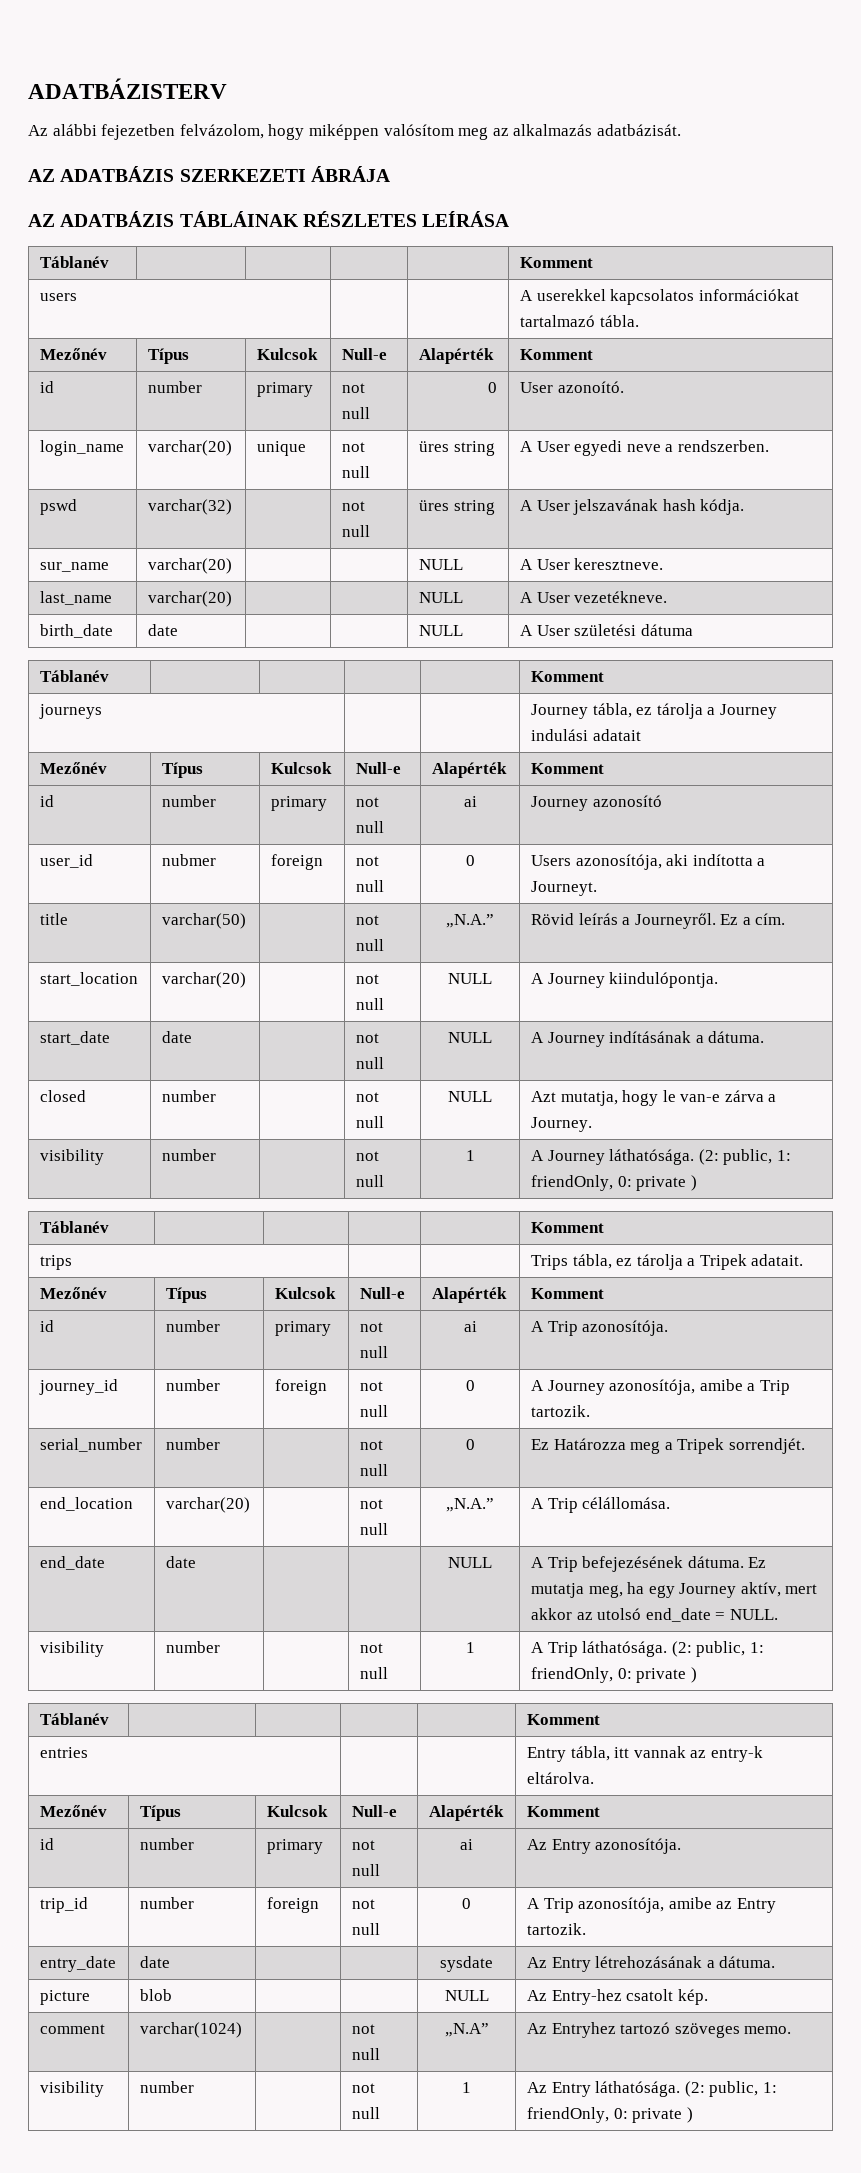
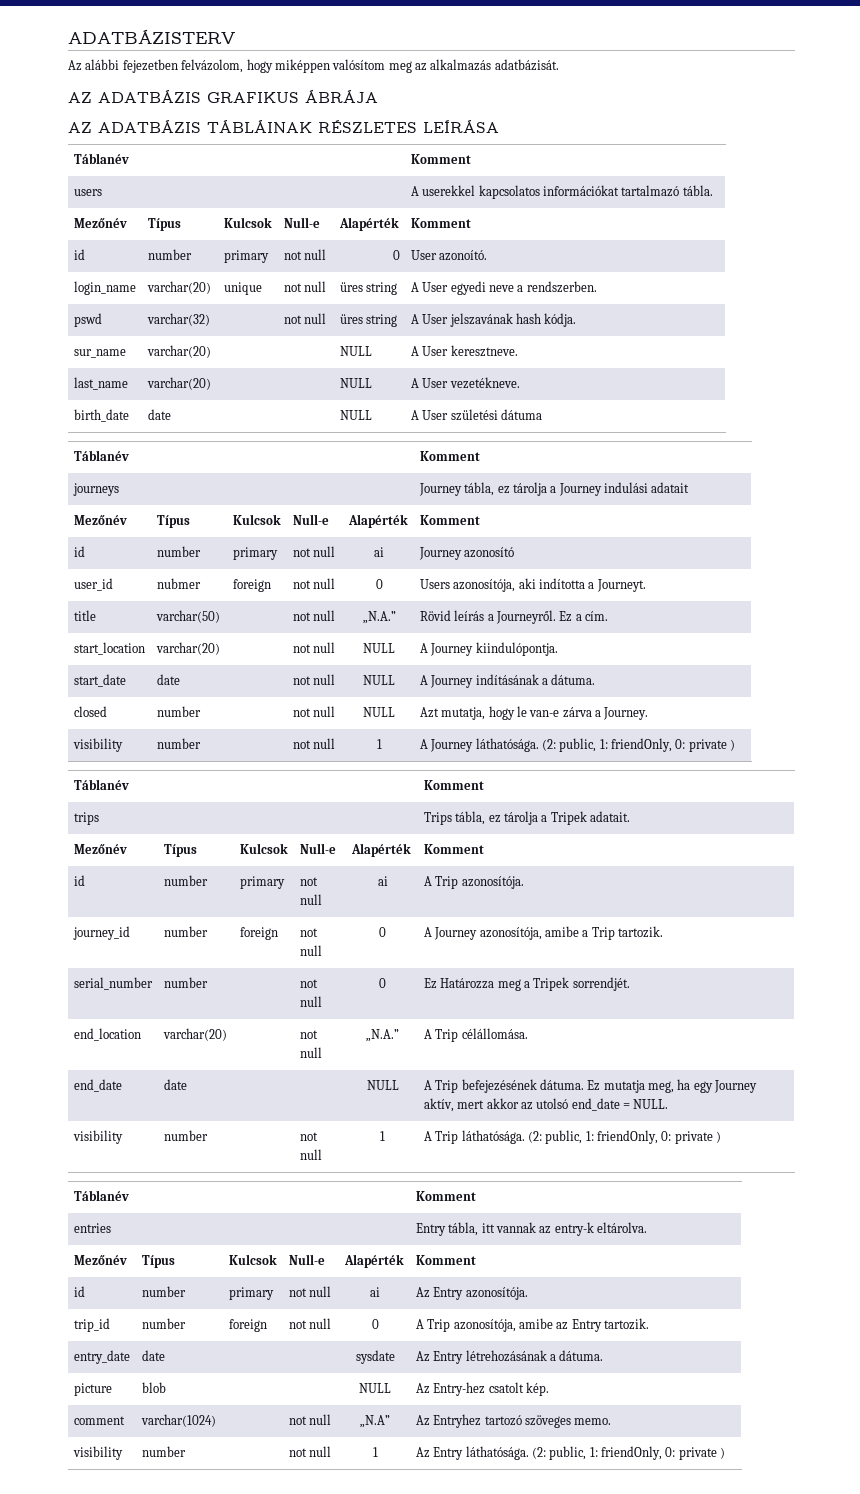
- AZ ADATBÁZIS SZERKEZETI ÁBRÁJA
+ AZ ADATBÁZIS GRAFIKUS ÁBRÁJA

